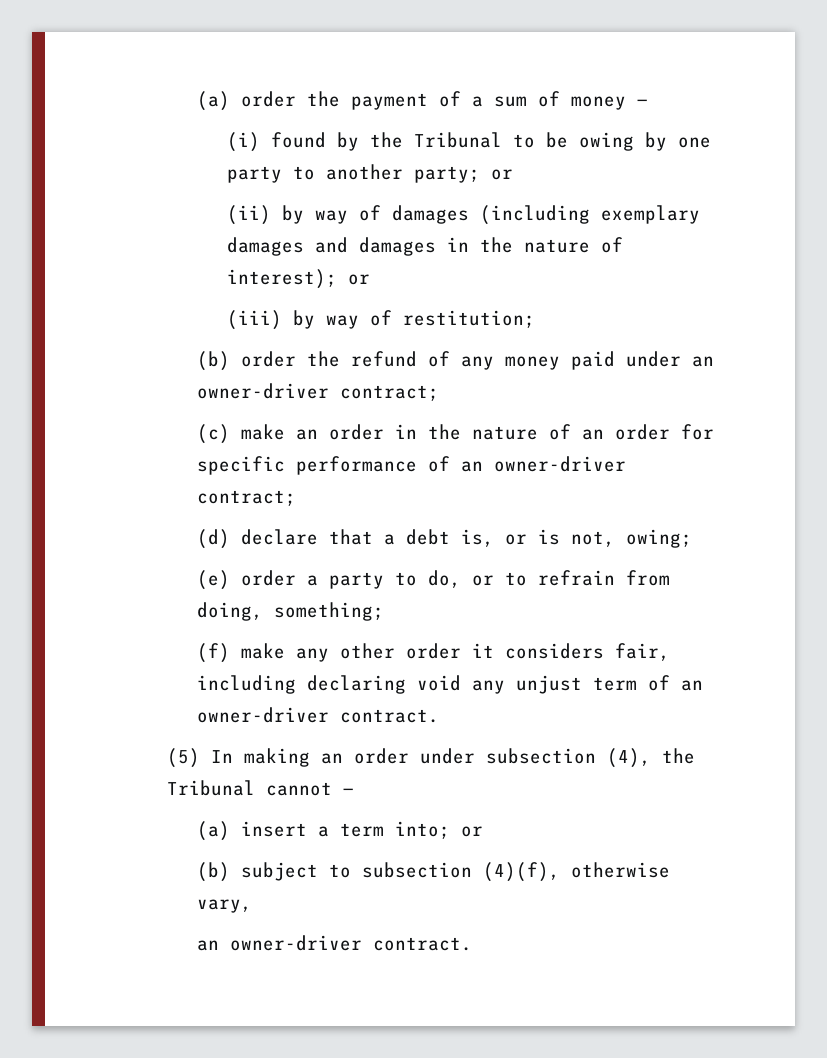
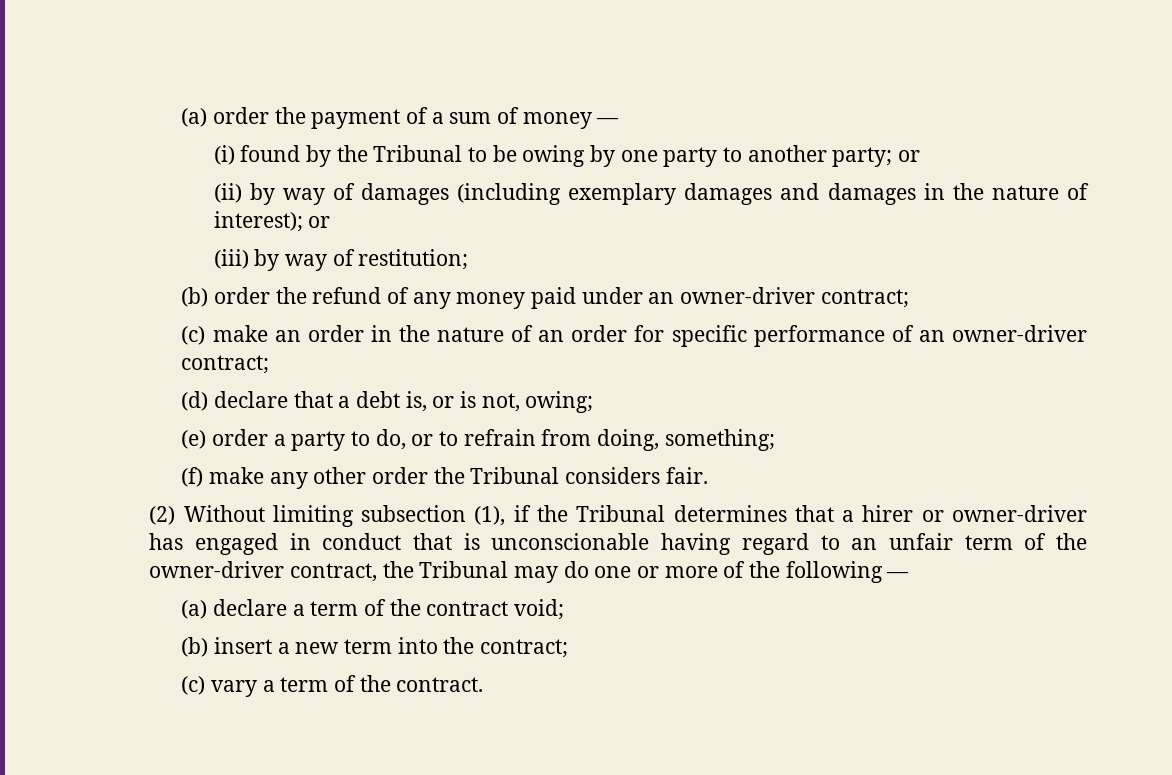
- (f) make any other order it considers fair, including declaring void any unjust term of an owner-driver contract.
- (5) In making an order under subsection (4), the Tribunal cannot —
- (a) insert a term into; or
- (b) subject to subsection (4)(f), otherwise vary,
- an owner-driver contract.
+ (f) make any other order the Tribunal considers fair.
+ (2) Without limiting subsection (1), if the Tribunal determines that a hirer or owner-driver has engaged in conduct that is unconscionable having regard to an unfair term of the owner-driver contract, the Tribunal may do one or more of the following —
+ (a) declare a term of the contract void;
+ (b) insert a new term into the contract;
+ (c) vary a term of the contract.

